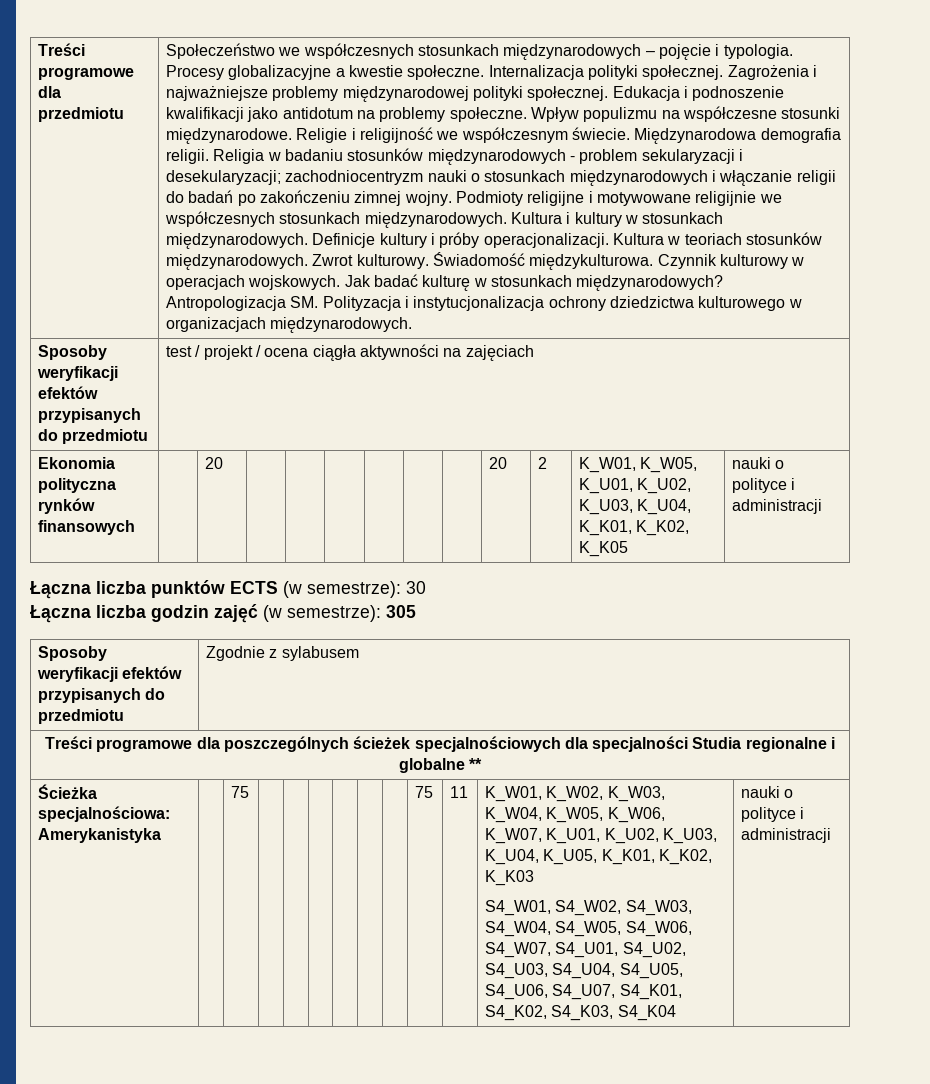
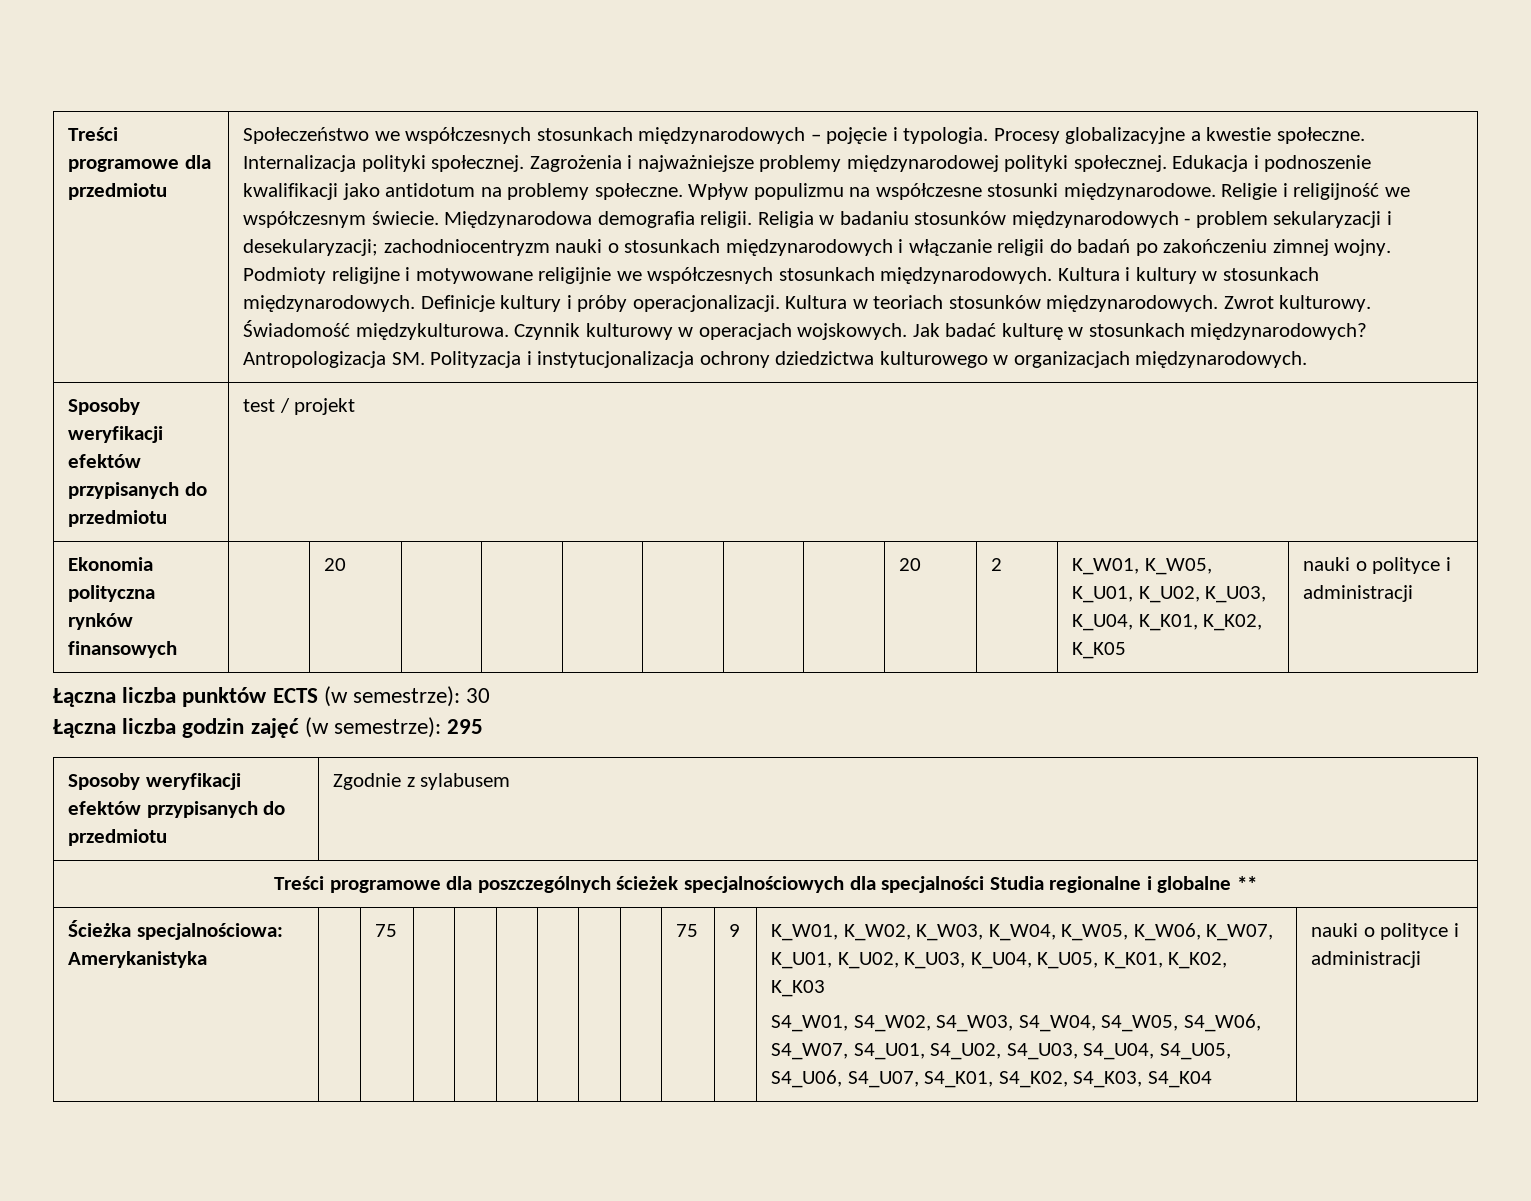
- Sposoby weryfikacji efektów przypisanych do przedmiotu | test / projekt / ocena ciągła aktywności na zajęciach
+ Sposoby weryfikacji efektów przypisanych do przedmiotu | test / projekt
- Łączna liczba godzin zajęć (w semestrze): 305
+ Łączna liczba godzin zajęć (w semestrze): 295
- 11
+ 9

